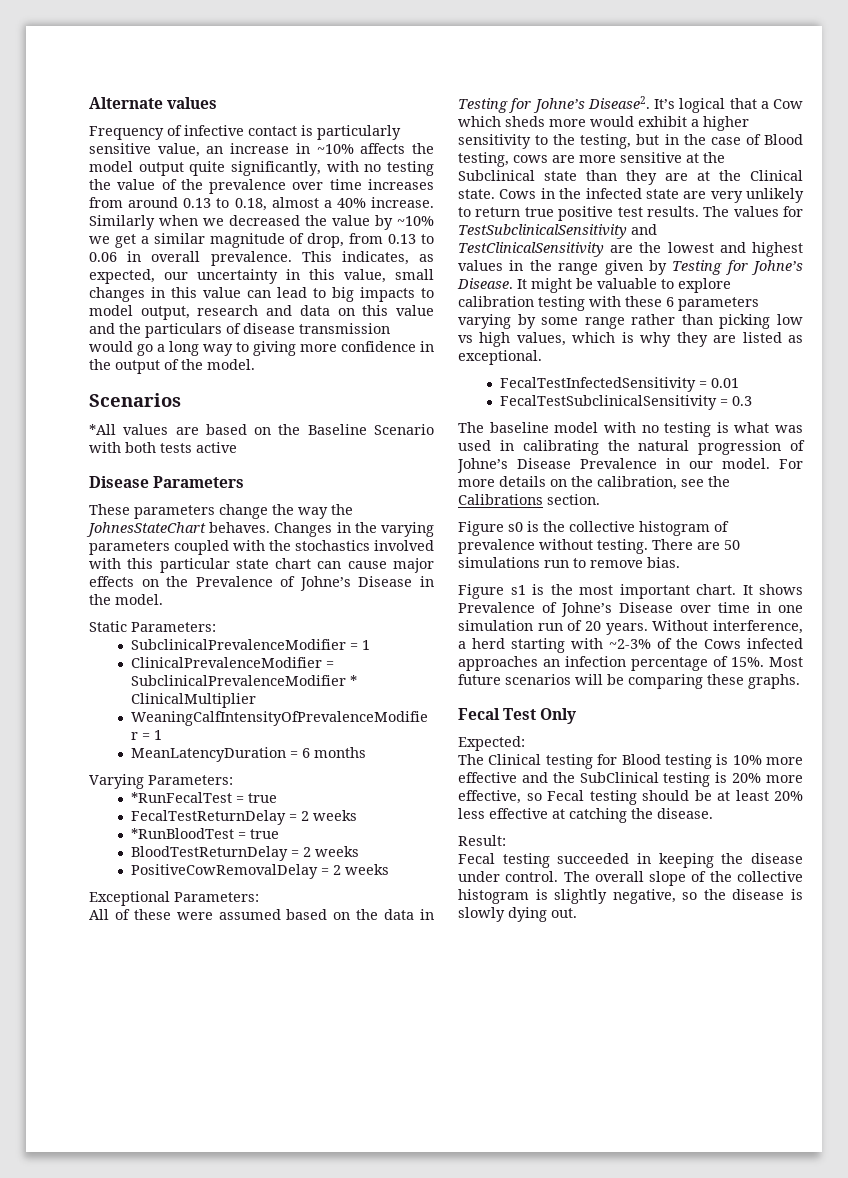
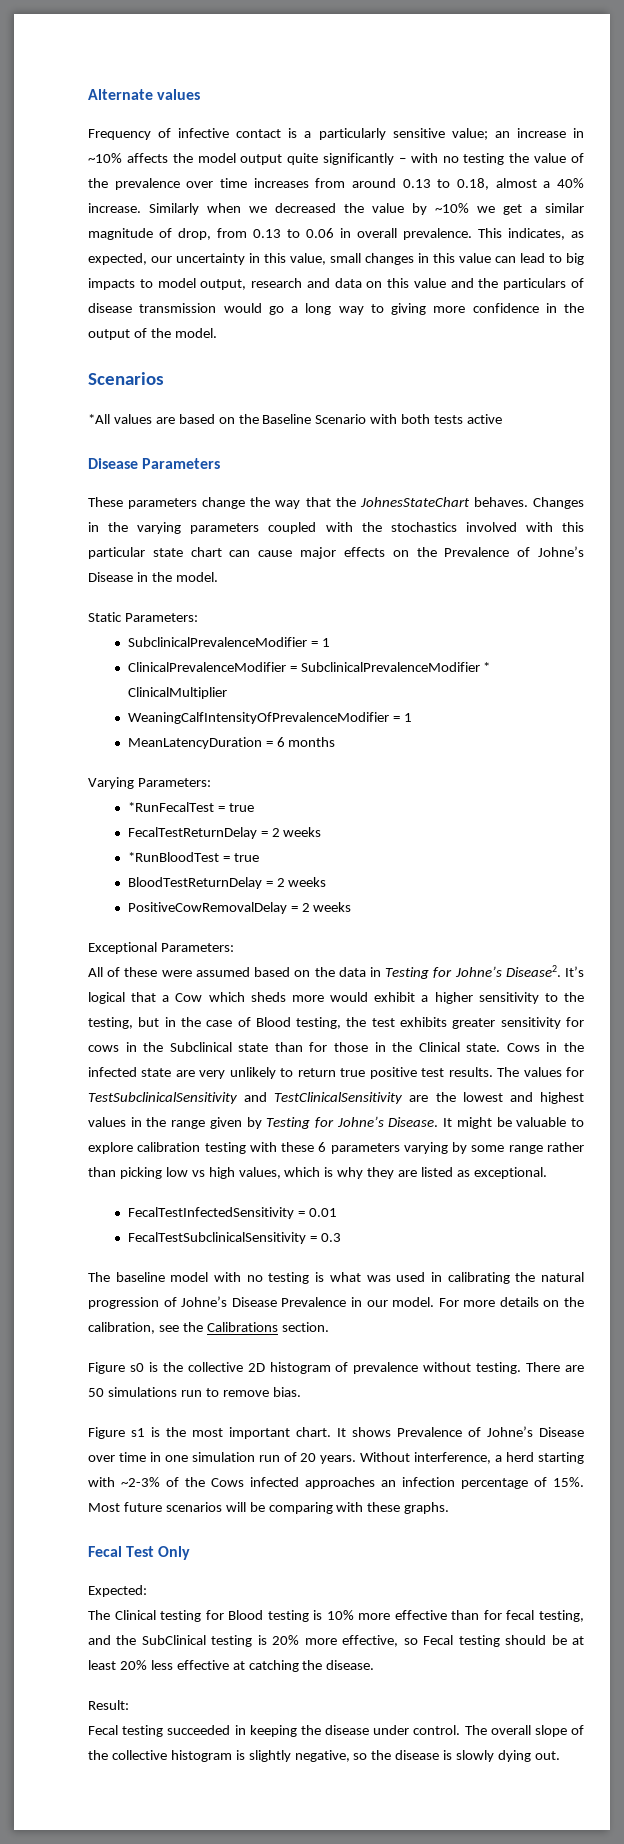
- Frequency of infective contact is particularly sensitive value, an increase in ~10% affects the model output quite significantly, with no testing the value of the prevalence over time increases from around 0.13 to 0.18, almost a 40% increase.
+ Frequency of infective contact is a particularly sensitive value; an increase in ~10% affects the model output quite significantly – with no testing the value of the prevalence over time increases from around 0.13 to 0.18, almost a 40% increase.
- These parameters change the way the JohnesStateChart behaves.
+ These parameters change the way that the JohnesStateChart behaves.
- It’s logical that a Cow which sheds more would exhibit a higher sensitivity to the testing, but in the case of Blood testing, cows are more sensitive at the Subclinical state than they are at the Clinical state.
+ It’s logical that a Cow which sheds more would exhibit a higher sensitivity to the testing, but in the case of Blood testing, the test exhibits greater sensitivity for cows in the Subclinical state than for those in the Clinical state.
- Figure s0 is the collective histogram of prevalence without testing.
+ Figure s0 is the collective 2D histogram of prevalence without testing.
- Most future scenarios will be comparing these graphs.
+ Most future scenarios will be comparing with these graphs.
- The Clinical testing for Blood testing is 10% more effective and the SubClinical testing is 20% more effective, so Fecal testing should be at least 20% less effective at catching the disease.
+ The Clinical testing for Blood testing is 10% more effective than for fecal testing, and the SubClinical testing is 20% more effective, so Fecal testing should be at least 20% less effective at catching the disease.

